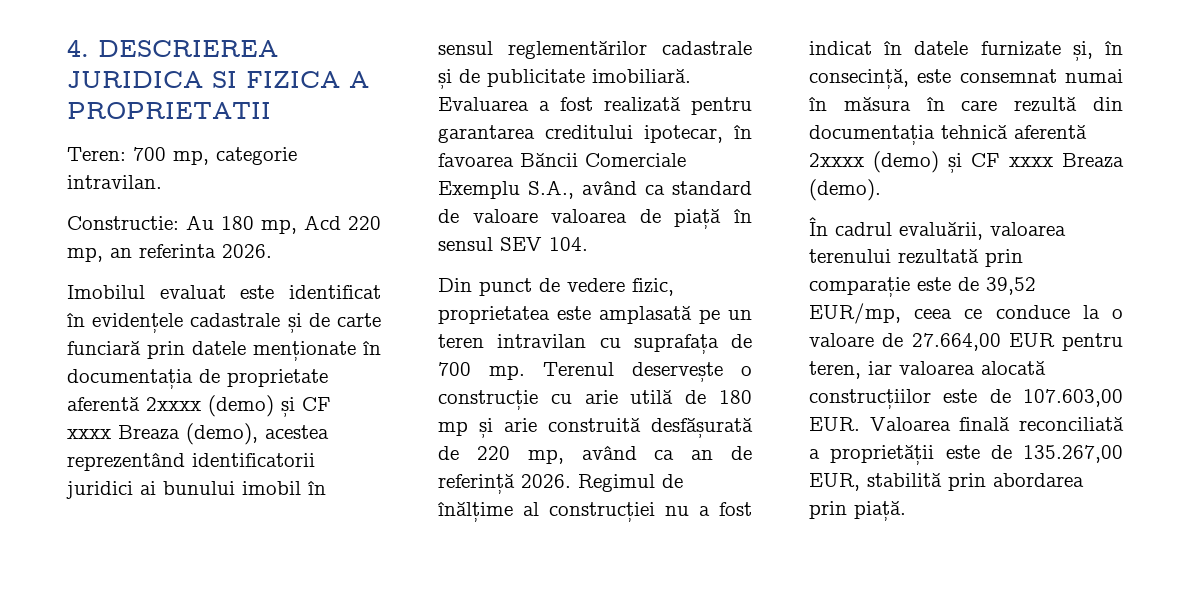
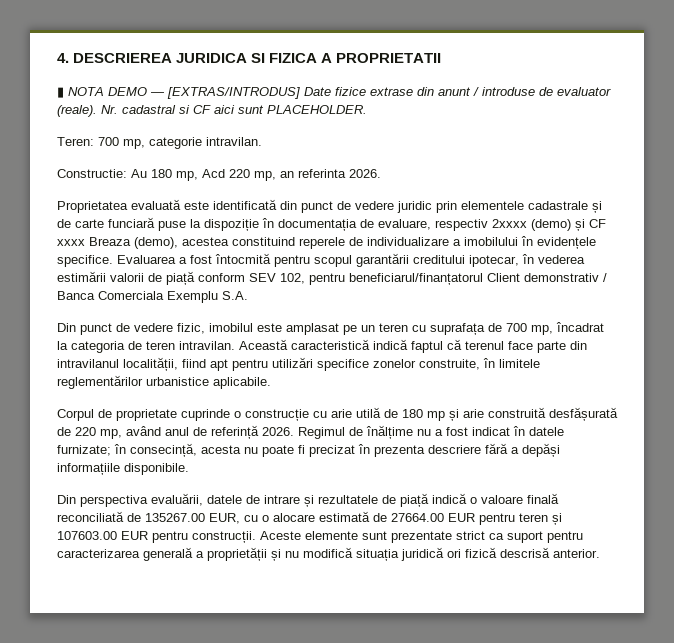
+ ▮ NOTA DEMO — [EXTRAS/INTRODUS] Date fizice extrase din anunt / introduse de evaluator (reale). Nr. cadastral si CF aici sunt PLACEHOLDER.
- Imobilul evaluat este identificat în evidențele cadastrale și de carte funciară prin datele menționate în documentația de proprietate aferentă 2xxxx (demo) și CF xxxx Breaza (demo), acestea reprezentând identificatorii juridici ai bunului imobil în sensul reglementărilor cadastrale și de publicitate imobiliară. Evaluarea a fost realizată pentru garantarea creditului ipotecar, în favoarea Băncii Comerciale Exemplu S.A., având ca standard de valoare valoarea de piață în sensul SEV 104.
+ Proprietatea evaluată este identificată din punct de vedere juridic prin elementele cadastrale și de carte funciară puse la dispoziție în documentația de evaluare, respectiv 2xxxx (demo) și CF xxxx Breaza (demo), acestea constituind reperele de individualizare a imobilului în evidențele specifice. Evaluarea a fost întocmită pentru scopul garantării creditului ipotecar, în vederea estimării valorii de piață conform SEV 102, pentru beneficiarul/finanțatorul Client demonstrativ / Banca Comerciala Exemplu S.A.
- Din punct de vedere fizic, proprietatea este amplasată pe un teren intravilan cu suprafața de 700 mp. Terenul deservește o construcție cu arie utilă de 180 mp și arie construită desfășurată de 220 mp, având ca an de referință 2026.
+ Din punct de vedere fizic, imobilul este amplasat pe un teren cu suprafața de 700 mp, încadrat la categoria de teren intravilan. Această caracteristică indică faptul că terenul face parte din intravilanul localității, fiind apt pentru utilizări specifice zonelor construite, în limitele reglementărilor urbanistice aplicabile.
+ Corpul de proprietate cuprinde o construcție cu arie utilă de 180 mp și arie construită desfășurată de 220 mp, având anul de referință 2026.
- Regimul de înălțime al construcției nu a fost indicat în datele furnizate și, în consecință, este consemnat numai în măsura în care rezultă din documentația tehnică aferentă 2xxxx (demo) și CF xxxx Breaza (demo).
- În cadrul evaluării, valoarea terenului rezultată prin comparație este de 39,52 EUR/mp, ceea ce conduce la o valoare de 27.664,00 EUR pentru teren, iar valoarea alocată construcțiilor este de 107.603,00 EUR. Valoarea finală reconciliată a proprietății este de 135.267,00 EUR, stabilită prin abordarea prin piață.
+ Regimul de înălțime nu a fost indicat în datele furnizate; în consecință, acesta nu poate fi precizat în prezenta descriere fără a depăși informațiile disponibile.
+ Din perspectiva evaluării, datele de intrare și rezultatele de piață indică o valoare finală reconciliată de 135267.00 EUR, cu o alocare estimată de 27664.00 EUR pentru teren și 107603.00 EUR pentru construcții. Aceste elemente sunt prezentate strict ca suport pentru caracterizarea generală a proprietății și nu modifică situația juridică ori fizică descrisă anterior.

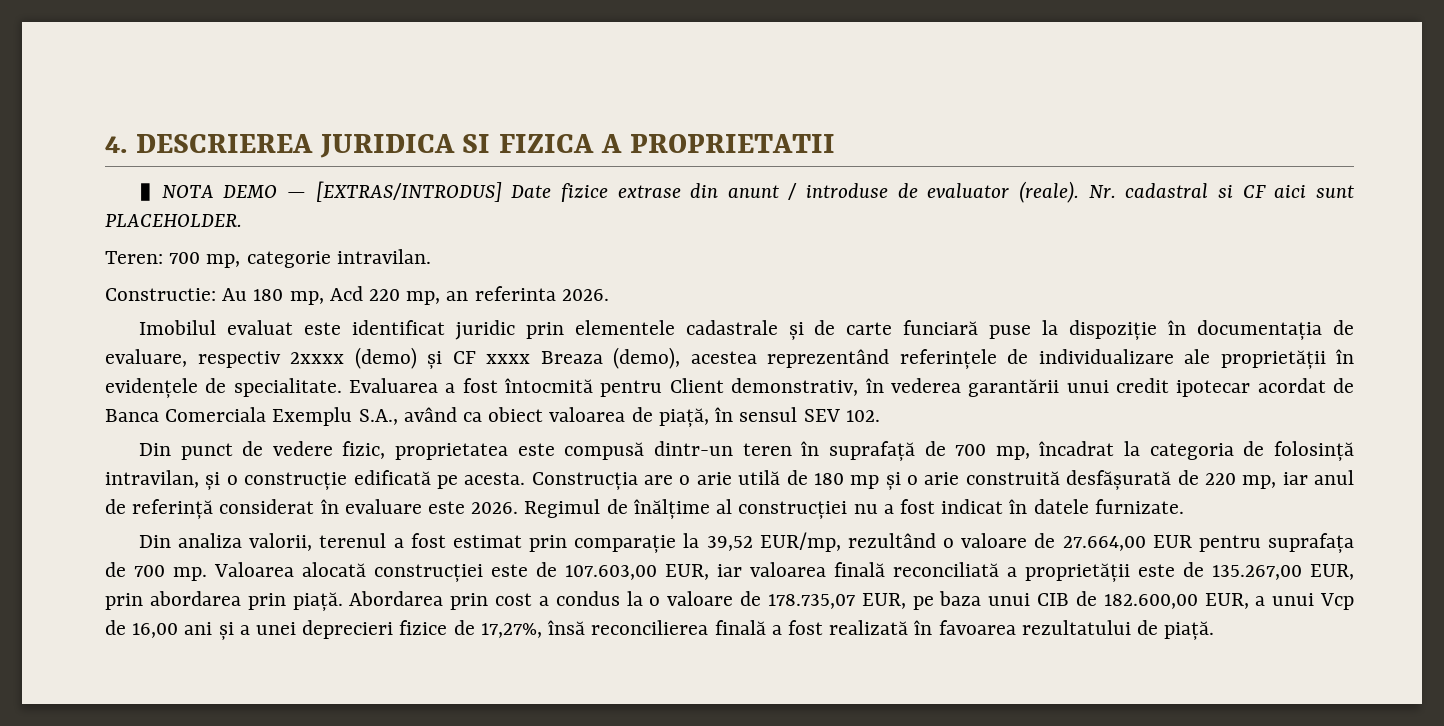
- Proprietatea evaluată este identificată din punct de vedere juridic prin elementele cadastrale și de carte funciară puse la dispoziție în documentația de evaluare, respectiv 2xxxx (demo) și CF xxxx Breaza (demo), acestea constituind reperele de individualizare a imobilului în evidențele specifice.
+ Imobilul evaluat este identificat juridic prin elementele cadastrale și de carte funciară puse la dispoziție în documentația de evaluare, respectiv 2xxxx (demo) și CF xxxx Breaza (demo), acestea reprezentând referințele de individualizare ale proprietății în evidențele de specialitate.
- Evaluarea a fost întocmită pentru scopul garantării creditului ipotecar, în vederea estimării valorii de piață conform SEV 102, pentru beneficiarul/finanțatorul Client demonstrativ / Banca Comerciala Exemplu S.A.
+ Evaluarea a fost întocmită pentru Client demonstrativ, în vederea garantării unui credit ipotecar acordat de Banca Comerciala Exemplu S.A., având ca obiect valoarea de piață, în sensul SEV 102.
- Din punct de vedere fizic, imobilul este amplasat pe un teren cu suprafața de 700 mp, încadrat la categoria de teren intravilan. Această caracteristică indică faptul că terenul face parte din intravilanul localității, fiind apt pentru utilizări specifice zonelor construite, în limitele reglementărilor urbanistice aplicabile.
- Corpul de proprietate cuprinde o construcție cu arie utilă de 180 mp și arie construită desfășurată de 220 mp, având anul de referință 2026.
+ Din punct de vedere fizic, proprietatea este compusă dintr-un teren în suprafață de 700 mp, încadrat la categoria de folosință intravilan, și o construcție edificată pe acesta. Construcția are o arie utilă de 180 mp și o arie construită desfășurată de 220 mp, iar anul de referință considerat în evaluare este 2026.
- Regimul de înălțime nu a fost indicat în datele furnizate; în consecință, acesta nu poate fi precizat în prezenta descriere fără a depăși informațiile disponibile.
- Din perspectiva evaluării, datele de intrare și rezultatele de piață indică o valoare finală reconciliată de 135267.00 EUR, cu o alocare estimată de 27664.00 EUR pentru teren și 107603.00 EUR pentru construcții. Aceste elemente sunt prezentate strict ca suport pentru caracterizarea generală a proprietății și nu modifică situația juridică ori fizică descrisă anterior.
+ Regimul de înălțime al construcției nu a fost indicat în datele furnizate.
+ Din analiza valorii, terenul a fost estimat prin comparație la 39,52 EUR/mp, rezultând o valoare de 27.664,00 EUR pentru suprafața de 700 mp. Valoarea alocată construcției este de 107.603,00 EUR, iar valoarea finală reconciliată a proprietății este de 135.267,00 EUR, prin abordarea prin piață. Abordarea prin cost a condus la o valoare de 178.735,07 EUR, pe baza unui CIB de 182.600,00 EUR, a unui Vcp de 16,00 ani și a unei deprecieri fizice de 17,27%, însă reconcilierea finală a fost realizată în favoarea rezultatului de piață.

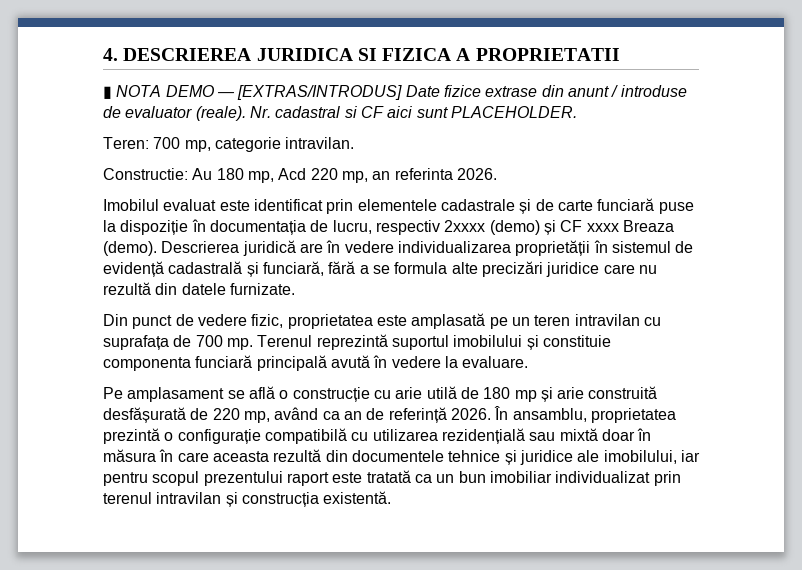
- Imobilul evaluat este identificat juridic prin elementele cadastrale și de carte funciară puse la dispoziție în documentația de evaluare, respectiv 2xxxx (demo) și CF xxxx Breaza (demo), acestea reprezentând referințele de individualizare ale proprietății în evidențele de specialitate. Evaluarea a fost întocmită pentru Client demonstrativ, în vederea garantării unui credit ipotecar acordat de Banca Comerciala Exemplu S.A., având ca obiect valoarea de piață, în sensul SEV 102.
+ Imobilul evaluat este identificat prin elementele cadastrale și de carte funciară puse la dispoziție în documentația de lucru, respectiv 2xxxx (demo) și CF xxxx Breaza (demo). Descrierea juridică are în vedere individualizarea proprietății în sistemul de evidență cadastrală și funciară, fără a se formula alte precizări juridice care nu rezultă din datele furnizate.
- Din punct de vedere fizic, proprietatea este compusă dintr-un teren în suprafață de 700 mp, încadrat la categoria de folosință intravilan, și o construcție edificată pe acesta. Construcția are o arie utilă de 180 mp și o arie construită desfășurată de 220 mp, iar anul de referință considerat în evaluare este 2026. Regimul de înălțime al construcției nu a fost indicat în datele furnizate.
- Din analiza valorii, terenul a fost estimat prin comparație la 39,52 EUR/mp, rezultând o valoare de 27.664,00 EUR pentru suprafața de 700 mp. Valoarea alocată construcției este de 107.603,00 EUR, iar valoarea finală reconciliată a proprietății este de 135.267,00 EUR, prin abordarea prin piață. Abordarea prin cost a condus la o valoare de 178.735,07 EUR, pe baza unui CIB de 182.600,00 EUR, a unui Vcp de 16,00 ani și a unei deprecieri fizice de 17,27%, însă reconcilierea finală a fost realizată în favoarea rezultatului de piață.
+ Din punct de vedere fizic, proprietatea este amplasată pe un teren intravilan cu suprafața de 700 mp. Terenul reprezintă suportul imobilului și constituie componenta funciară principală avută în vedere la evaluare.
+ Pe amplasament se află o construcție cu arie utilă de 180 mp și arie construită desfășurată de 220 mp, având ca an de referință 2026. În ansamblu, proprietatea prezintă o configurație compatibilă cu utilizarea rezidențială sau mixtă doar în măsura în care aceasta rezultă din documentele tehnice și juridice ale imobilului, iar pentru scopul prezentului raport este tratată ca un bun imobiliar individualizat prin terenul intravilan și construcția existentă.

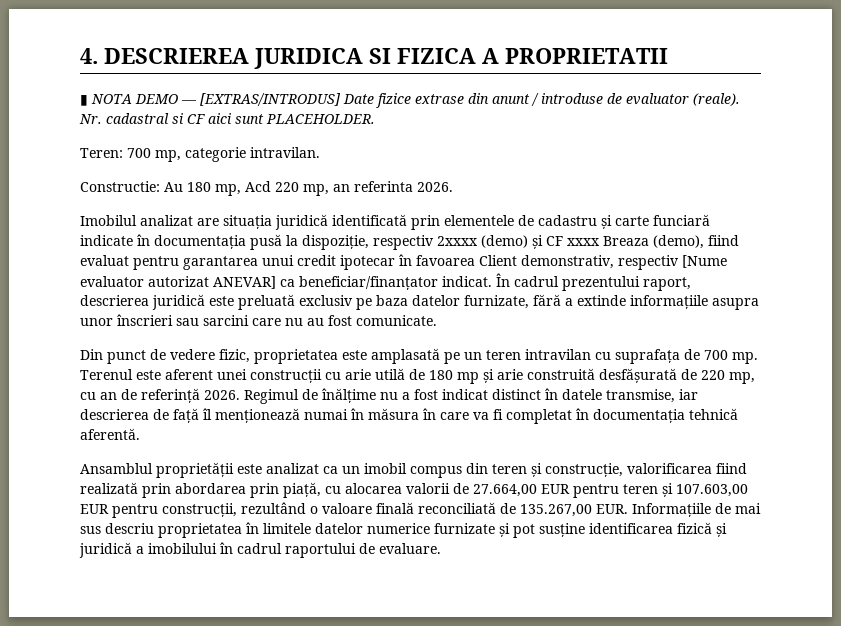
- Imobilul evaluat este identificat prin elementele cadastrale și de carte funciară puse la dispoziție în documentația de lucru, respectiv 2xxxx (demo) și CF xxxx Breaza (demo). Descrierea juridică are în vedere individualizarea proprietății în sistemul de evidență cadastrală și funciară, fără a se formula alte precizări juridice care nu rezultă din datele furnizate.
+ Imobilul analizat are situația juridică identificată prin elementele de cadastru și carte funciară indicate în documentația pusă la dispoziție, respectiv 2xxxx (demo) și CF xxxx Breaza (demo), fiind evaluat pentru garantarea unui credit ipotecar în favoarea Client demonstrativ, respectiv [Nume evaluator autorizat ANEVAR] ca beneficiar/finanțator indicat. În cadrul prezentului raport, descrierea juridică este preluată exclusiv pe baza datelor furnizate, fără a extinde informațiile asupra unor înscrieri sau sarcini care nu au fost comunicate.
- Terenul reprezintă suportul imobilului și constituie componenta funciară principală avută în vedere la evaluare.
- Pe amplasament se află o construcție cu arie utilă de 180 mp și arie construită desfășurată de 220 mp, având ca an de referință 2026.
+ Terenul este aferent unei construcții cu arie utilă de 180 mp și arie construită desfășurată de 220 mp, cu an de referință 2026.
- În ansamblu, proprietatea prezintă o configurație compatibilă cu utilizarea rezidențială sau mixtă doar în măsura în care aceasta rezultă din documentele tehnice și juridice ale imobilului, iar pentru scopul prezentului raport este tratată ca un bun imobiliar individualizat prin terenul intravilan și construcția existentă.
+ Regimul de înălțime nu a fost indicat distinct în datele transmise, iar descrierea de față îl menționează numai în măsura în care va fi completat în documentația tehnică aferentă.
+ Ansamblul proprietății este analizat ca un imobil compus din teren și construcție, valorificarea fiind realizată prin abordarea prin piață, cu alocarea valorii de 27.664,00 EUR pentru teren și 107.603,00 EUR pentru construcții, rezultând o valoare finală reconciliată de 135.267,00 EUR. Informațiile de mai sus descriu proprietatea în limitele datelor numerice furnizate și pot susține identificarea fizică și juridică a imobilului în cadrul raportului de evaluare.

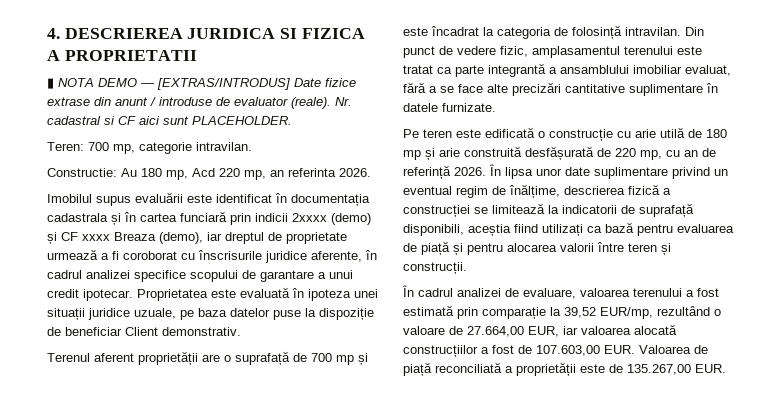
- Imobilul analizat are situația juridică identificată prin elementele de cadastru și carte funciară indicate în documentația pusă la dispoziție, respectiv 2xxxx (demo) și CF xxxx Breaza (demo), fiind evaluat pentru garantarea unui credit ipotecar în favoarea Client demonstrativ, respectiv [Nume evaluator autorizat ANEVAR] ca beneficiar/finanțator indicat. În cadrul prezentului raport, descrierea juridică este preluată exclusiv pe baza datelor furnizate, fără a extinde informațiile asupra unor înscrieri sau sarcini care nu au fost comunicate.
- Din punct de vedere fizic, proprietatea este amplasată pe un teren intravilan cu suprafața de 700 mp. Terenul este aferent unei construcții cu arie utilă de 180 mp și arie construită desfășurată de 220 mp, cu an de referință 2026.
+ Imobilul supus evaluării este identificat în documentația cadastrala și în cartea funciară prin indicii 2xxxx (demo) și CF xxxx Breaza (demo), iar dreptul de proprietate urmează a fi coroborat cu înscrisurile juridice aferente, în cadrul analizei specifice scopului de garantare a unui credit ipotecar. Proprietatea este evaluată în ipoteza unei situații juridice uzuale, pe baza datelor puse la dispoziție de beneficiar Client demonstrativ.
+ Terenul aferent proprietății are o suprafață de 700 mp și este încadrat la categoria de folosință intravilan. Din punct de vedere fizic, amplasamentul terenului este tratat ca parte integrantă a ansamblului imobiliar evaluat, fără a se face alte precizări cantitative suplimentare în datele furnizate.
+ Pe teren este edificată o construcție cu arie utilă de 180 mp și arie construită desfășurată de 220 mp, cu an de referință 2026.
- Regimul de înălțime nu a fost indicat distinct în datele transmise, iar descrierea de față îl menționează numai în măsura în care va fi completat în documentația tehnică aferentă.
- Ansamblul proprietății este analizat ca un imobil compus din teren și construcție, valorificarea fiind realizată prin abordarea prin piață, cu alocarea valorii de 27.664,00 EUR pentru teren și 107.603,00 EUR pentru construcții, rezultând o valoare finală reconciliată de 135.267,00 EUR. Informațiile de mai sus descriu proprietatea în limitele datelor numerice furnizate și pot susține identificarea fizică și juridică a imobilului în cadrul raportului de evaluare.
+ În lipsa unor date suplimentare privind un eventual regim de înălțime, descrierea fizică a construcției se limitează la indicatorii de suprafață disponibili, aceștia fiind utilizați ca bază pentru evaluarea de piață și pentru alocarea valorii între teren și construcții.
+ În cadrul analizei de evaluare, valoarea terenului a fost estimată prin comparație la 39,52 EUR/mp, rezultând o valoare de 27.664,00 EUR, iar valoarea alocată construcțiilor a fost de 107.603,00 EUR. Valoarea de piață reconciliată a proprietății este de 135.267,00 EUR.

